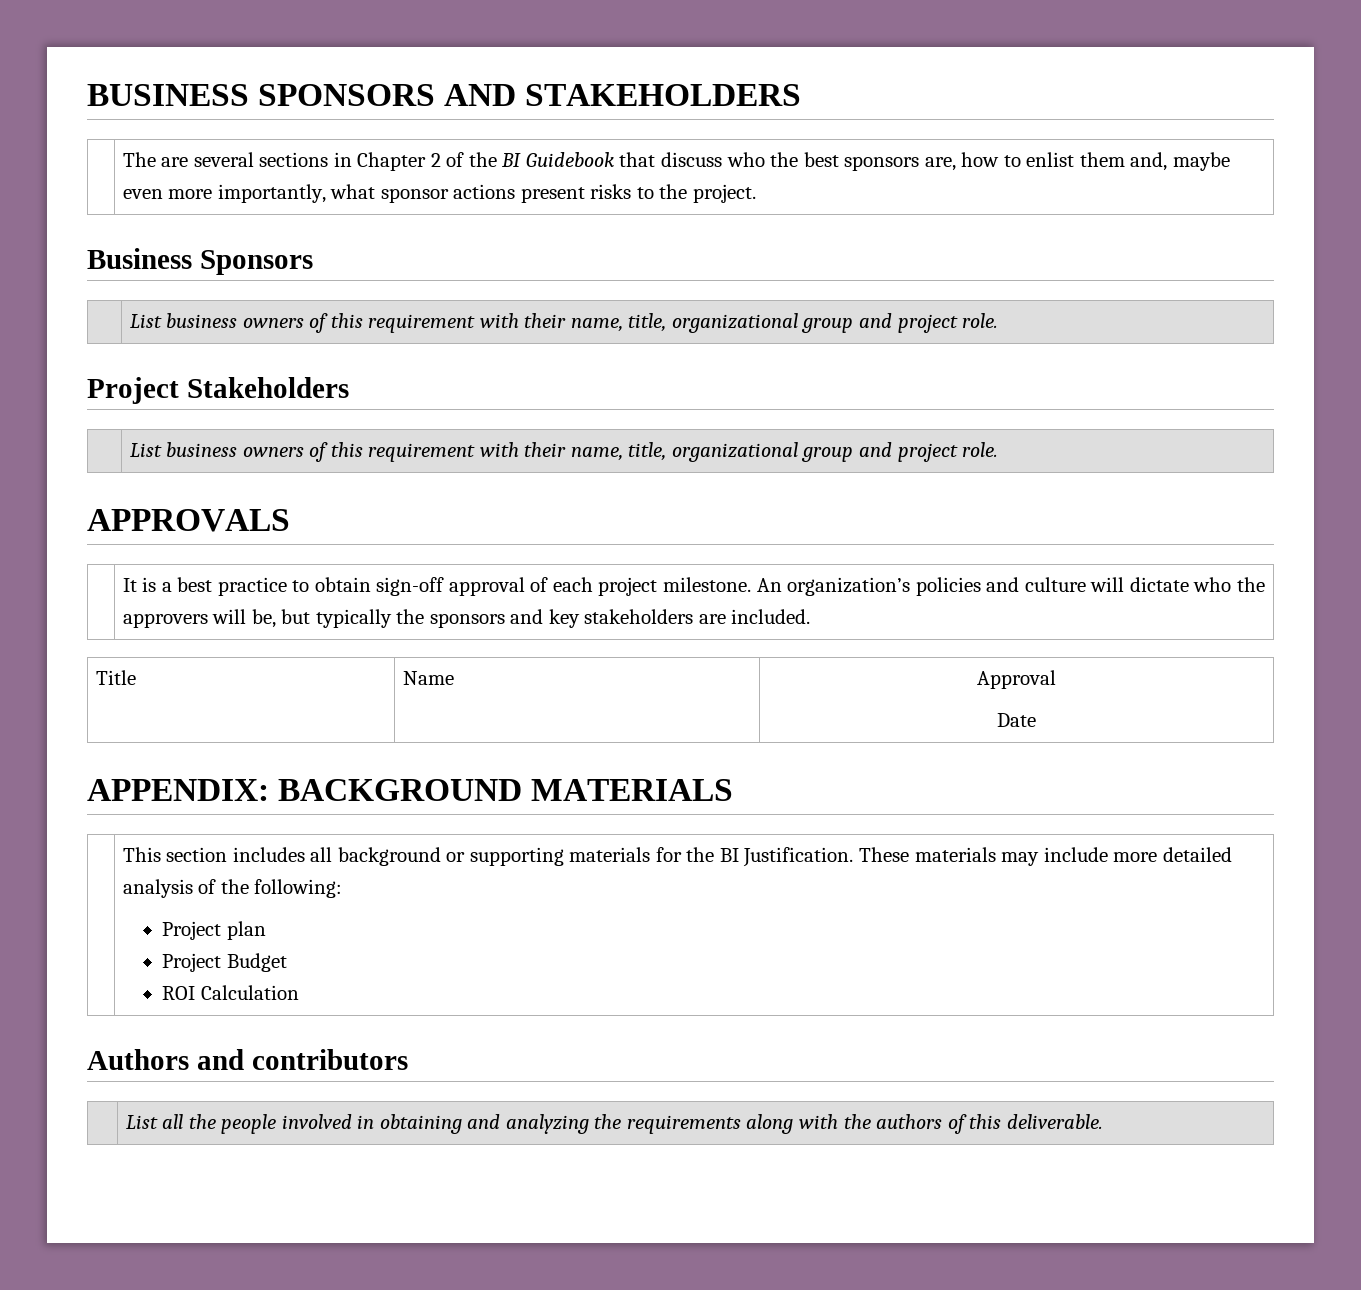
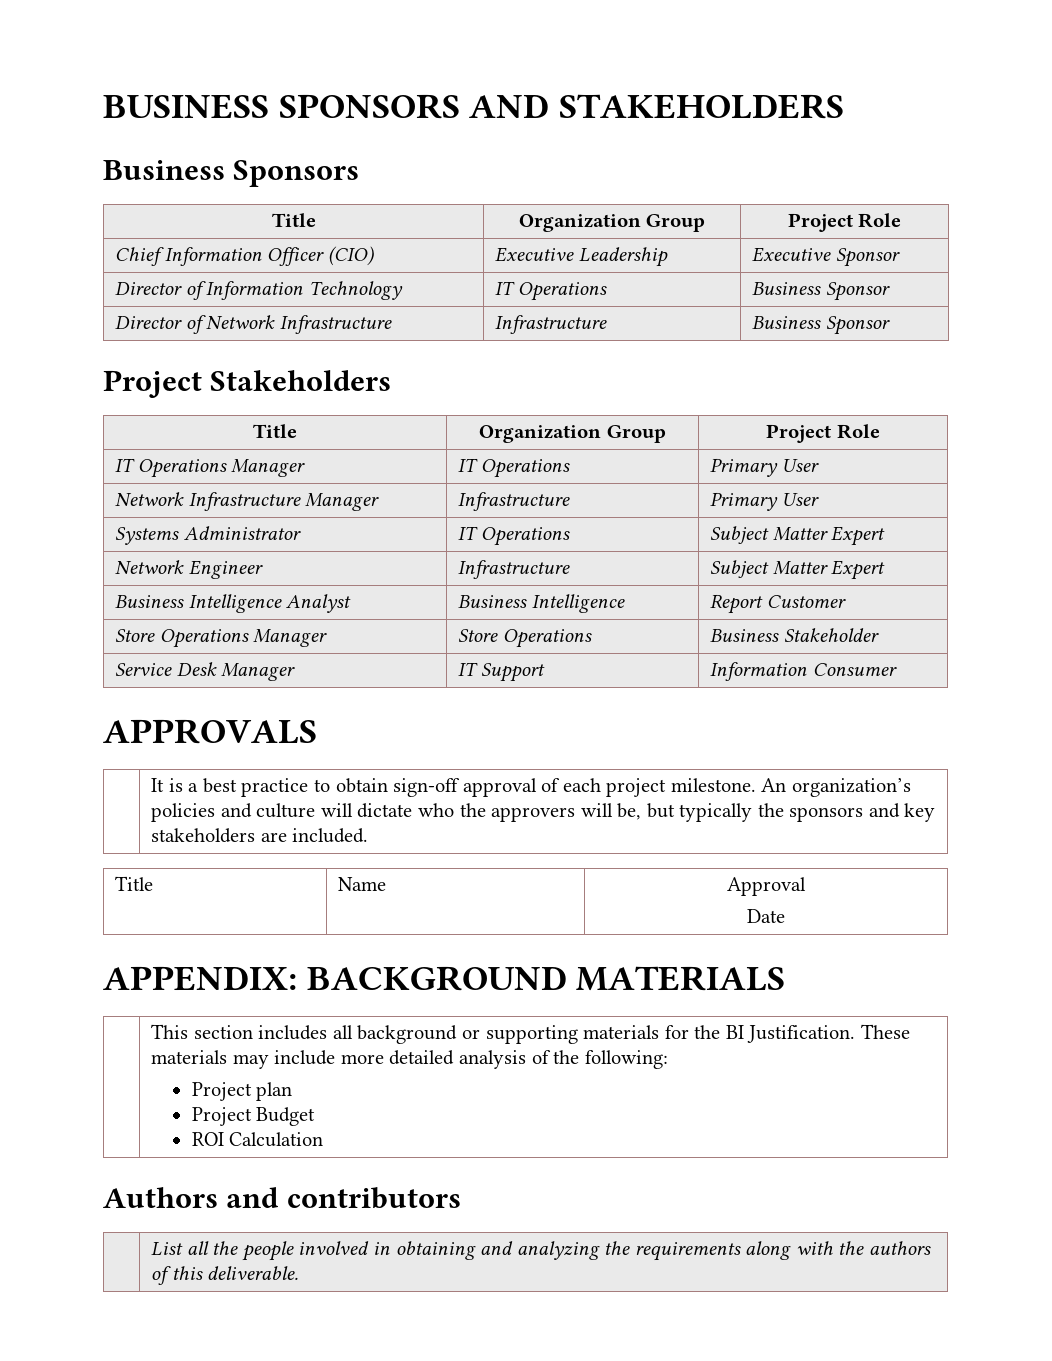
- | The are several sections in Chapter 2 of the BI Guidebook that discuss who the best sponsors are, how to enlist them and, maybe even more importantly, what sponsor actions present risks to the project.
  Business Sponsors
- | List business owners of this requirement with their name, title, organizational group and project role.
+ Title | Organization Group | Project Role
+ Chief Information Officer (CIO) | Executive Leadership | Executive Sponsor
+ Director of Information Technology | IT Operations | Business Sponsor
+ Director of Network Infrastructure | Infrastructure | Business Sponsor
  Project Stakeholders
- | List business owners of this requirement with their name, title, organizational group and project role.
+ Title | Organization Group | Project Role
+ IT Operations Manager | IT Operations | Primary User
+ Network Infrastructure Manager | Infrastructure | Primary User
+ Systems Administrator | IT Operations | Subject Matter Expert
+ Network Engineer | Infrastructure | Subject Matter Expert
+ Business Intelligence Analyst | Business Intelligence | Report Customer
+ Store Operations Manager | Store Operations | Business Stakeholder
+ Service Desk Manager | IT Support | Information Consumer

